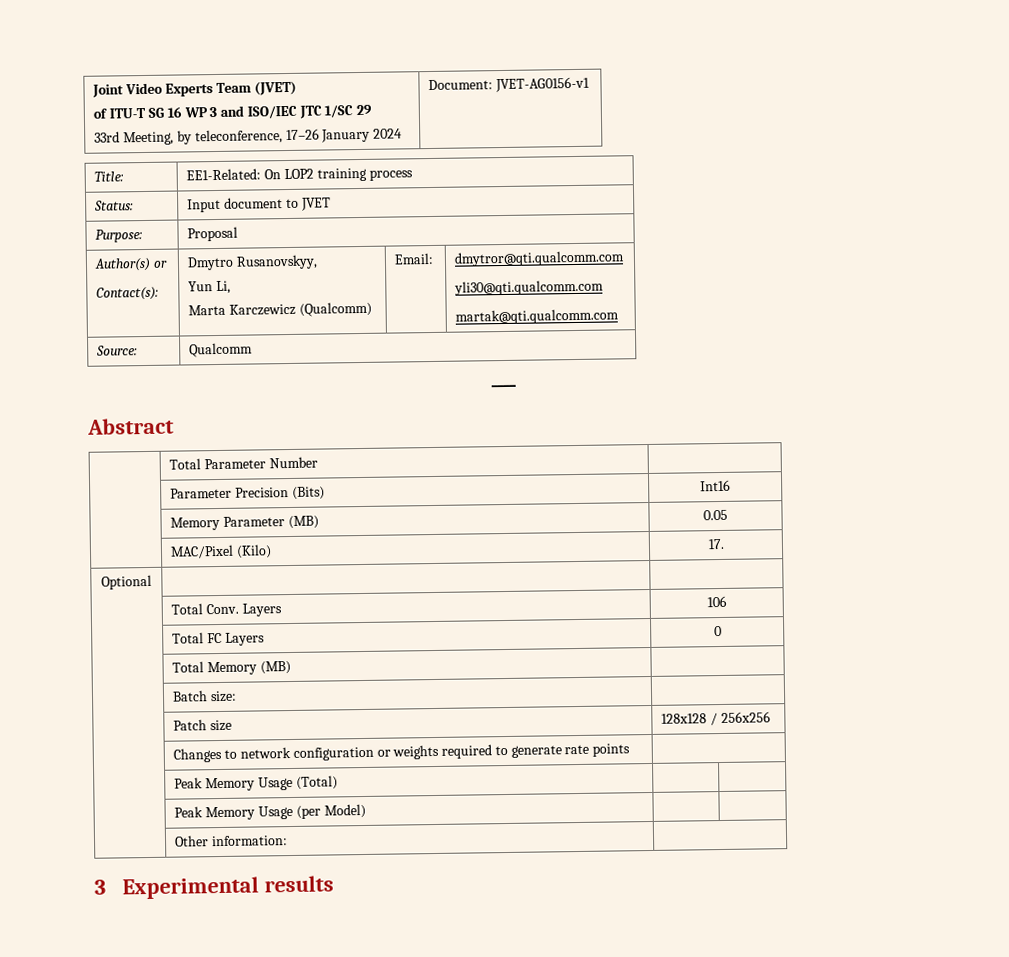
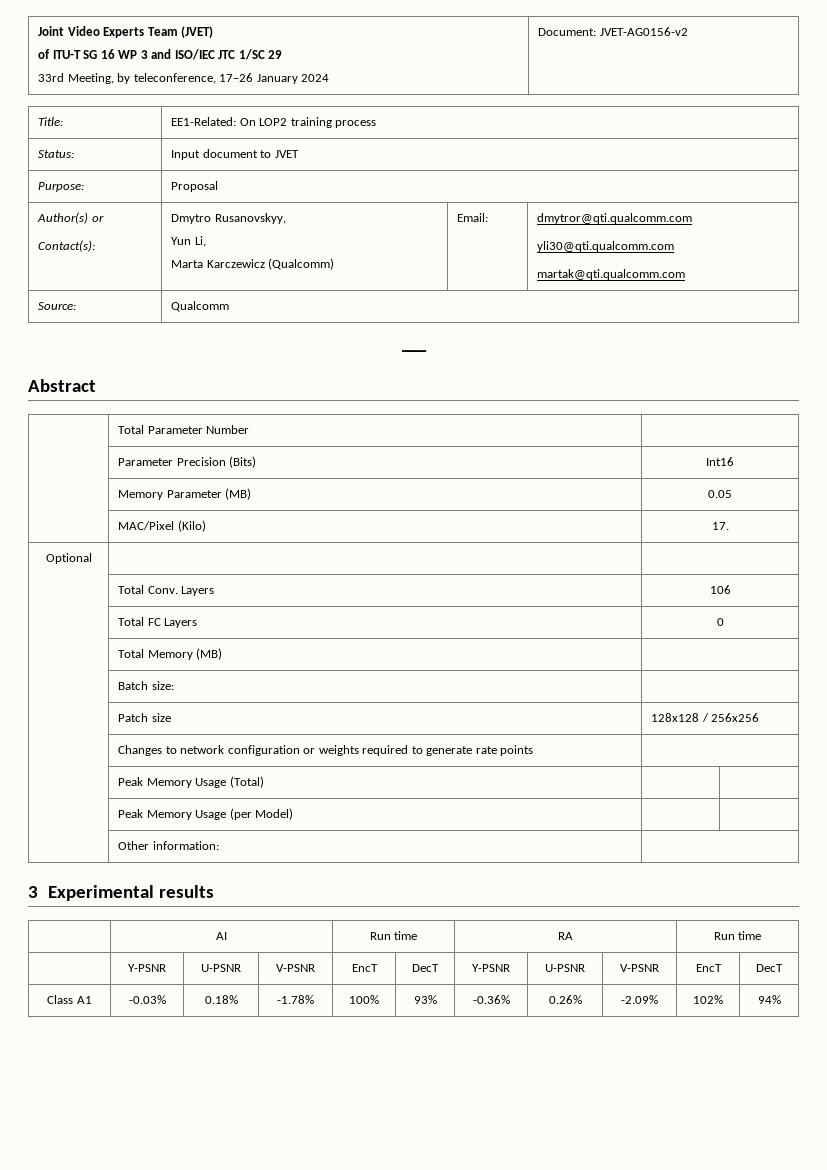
  Joint Video Experts Team (JVET)
  of ITU-T SG 16 WP 3 and ISO/IEC JTC 1/SC 29
- 33rd Meeting, by teleconference, 17–26 January 2024 | Document: JVET-AG0156-v1
+ 33rd Meeting, by teleconference, 17–26 January 2024 | Document: JVET-AG0156-v2
+ | AI | Run time | RA | Run time
+ | Y-PSNR | U-PSNR | V-PSNR | EncT | DecT | Y-PSNR | U-PSNR | V-PSNR | EncT | DecT
+ Class A1 | -0.03% | 0.18% | -1.78% | 100% | 93% | -0.36% | 0.26% | -2.09% | 102% | 94%

